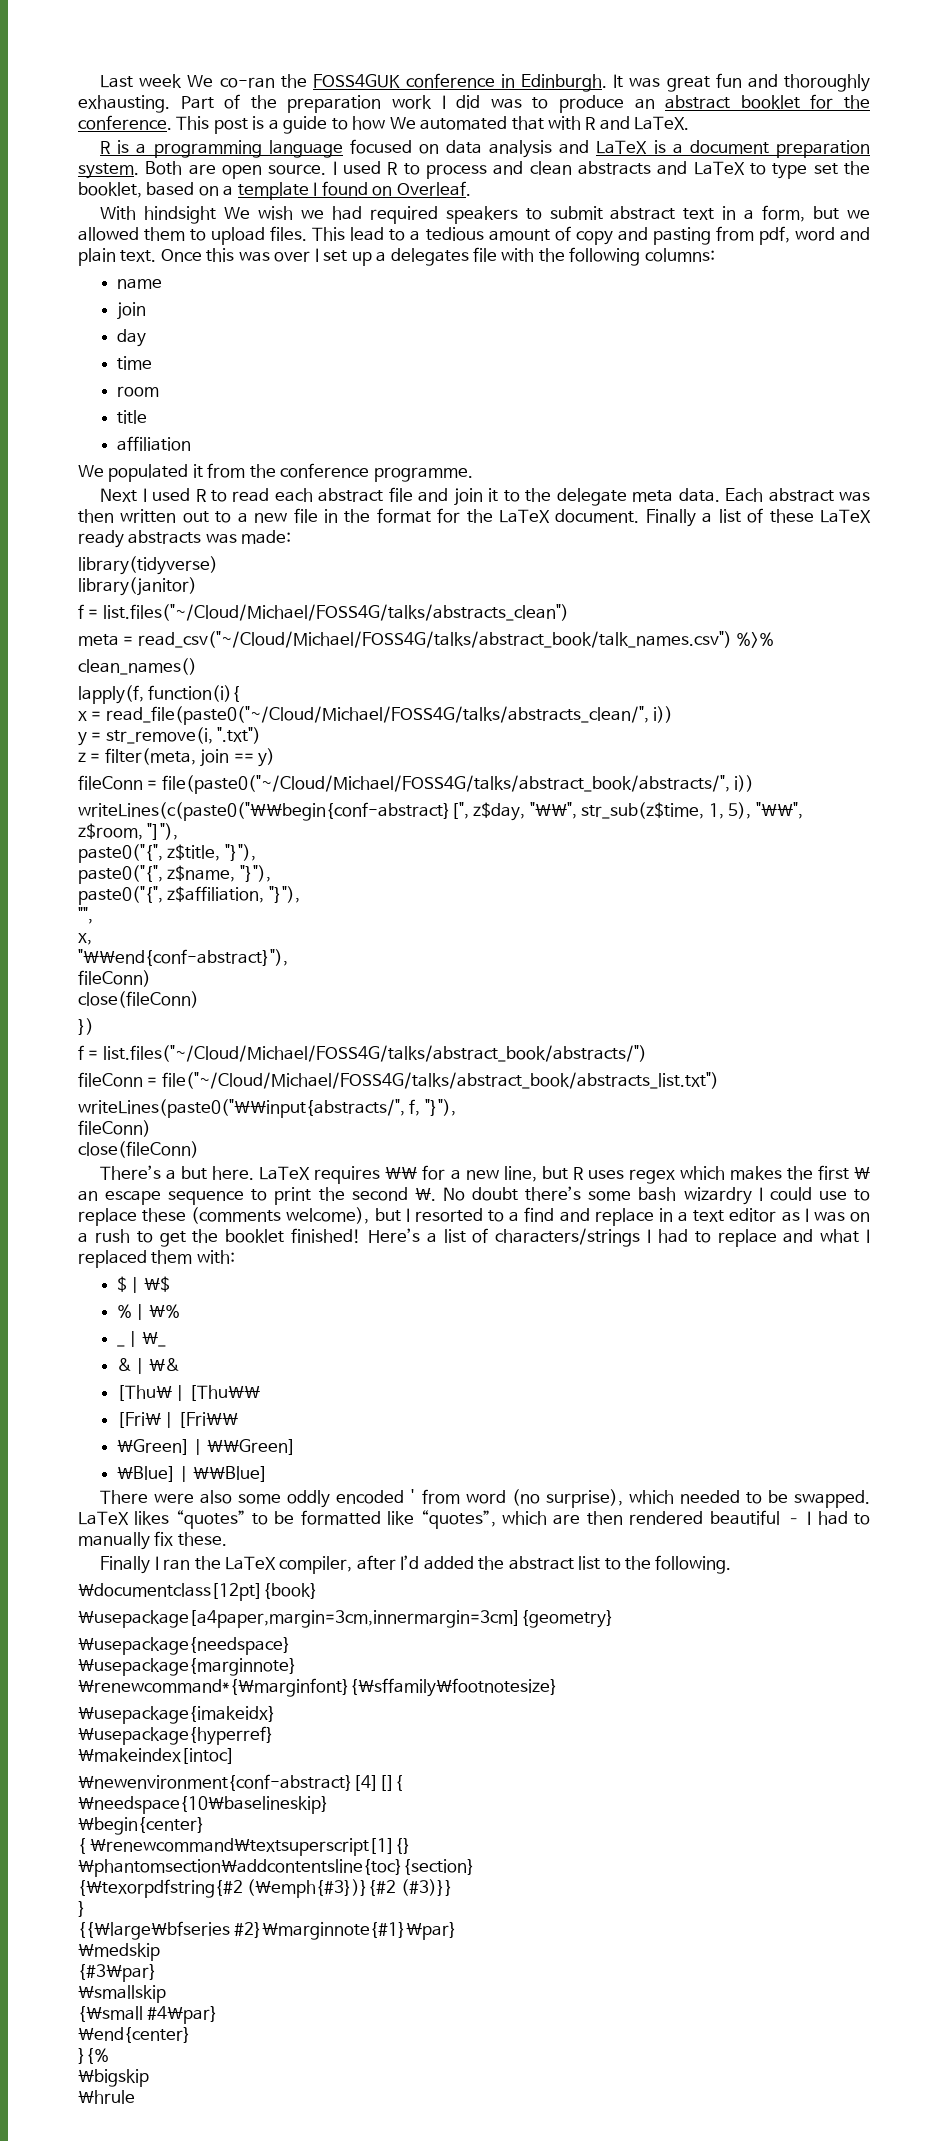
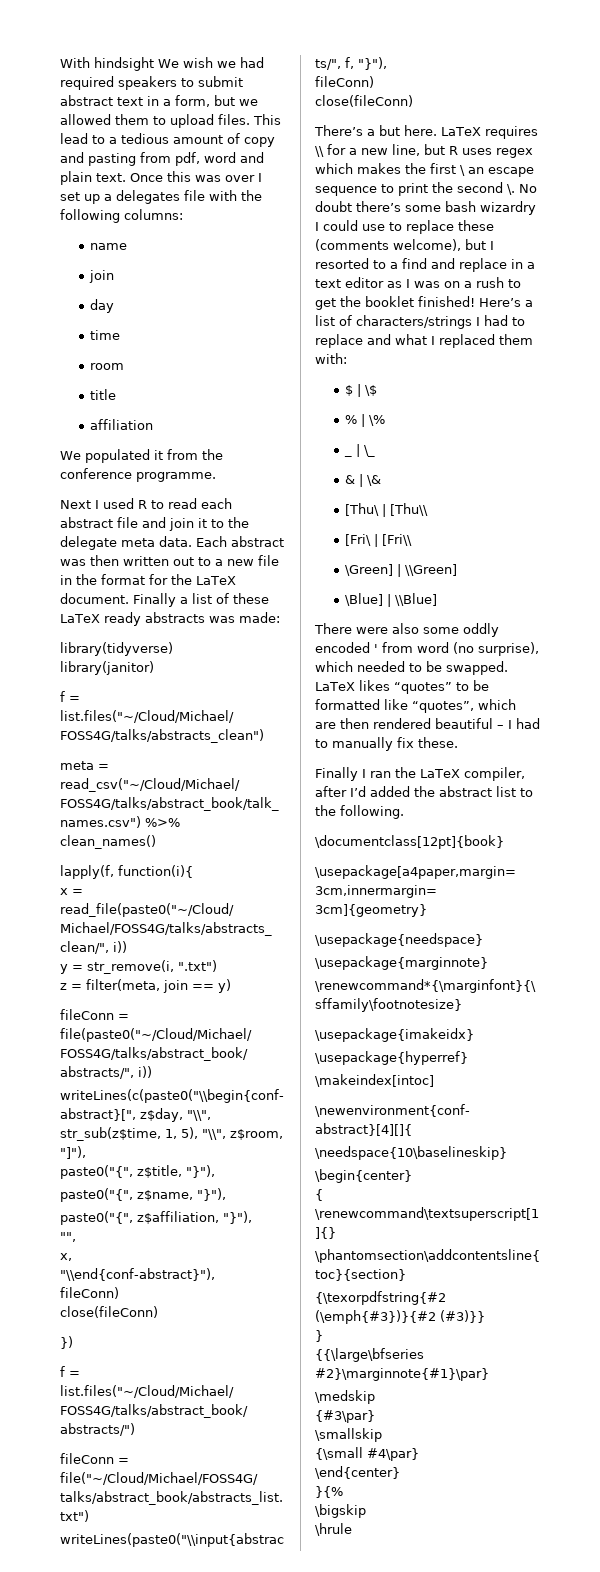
- Last week We co-ran the FOSS4GUK conference in Edinburgh. It was great fun and thoroughly exhausting. Part of the preparation work I did was to produce an abstract booklet for the conference. This post is a guide to how We automated that with R and LaTeX.
- R is a programming language focused on data analysis and LaTeX is a document preparation system. Both are open source. I used R to process and clean abstracts and LaTeX to type set the booklet, based on a template I found on Overleaf.

